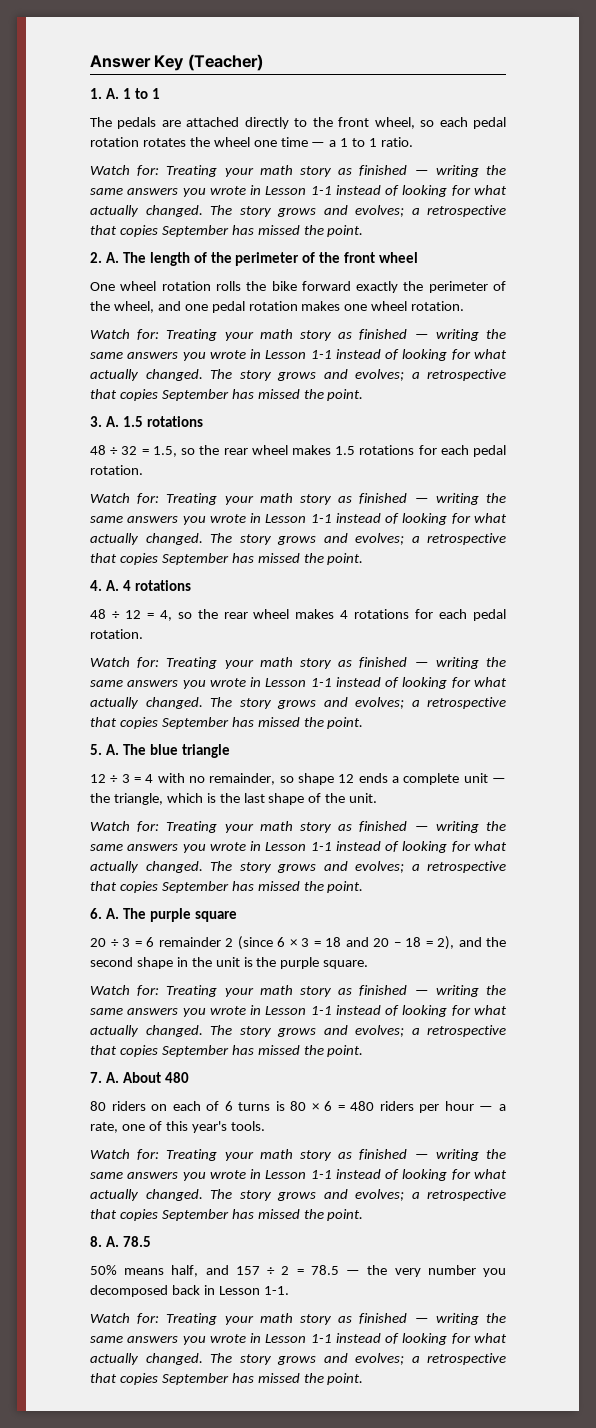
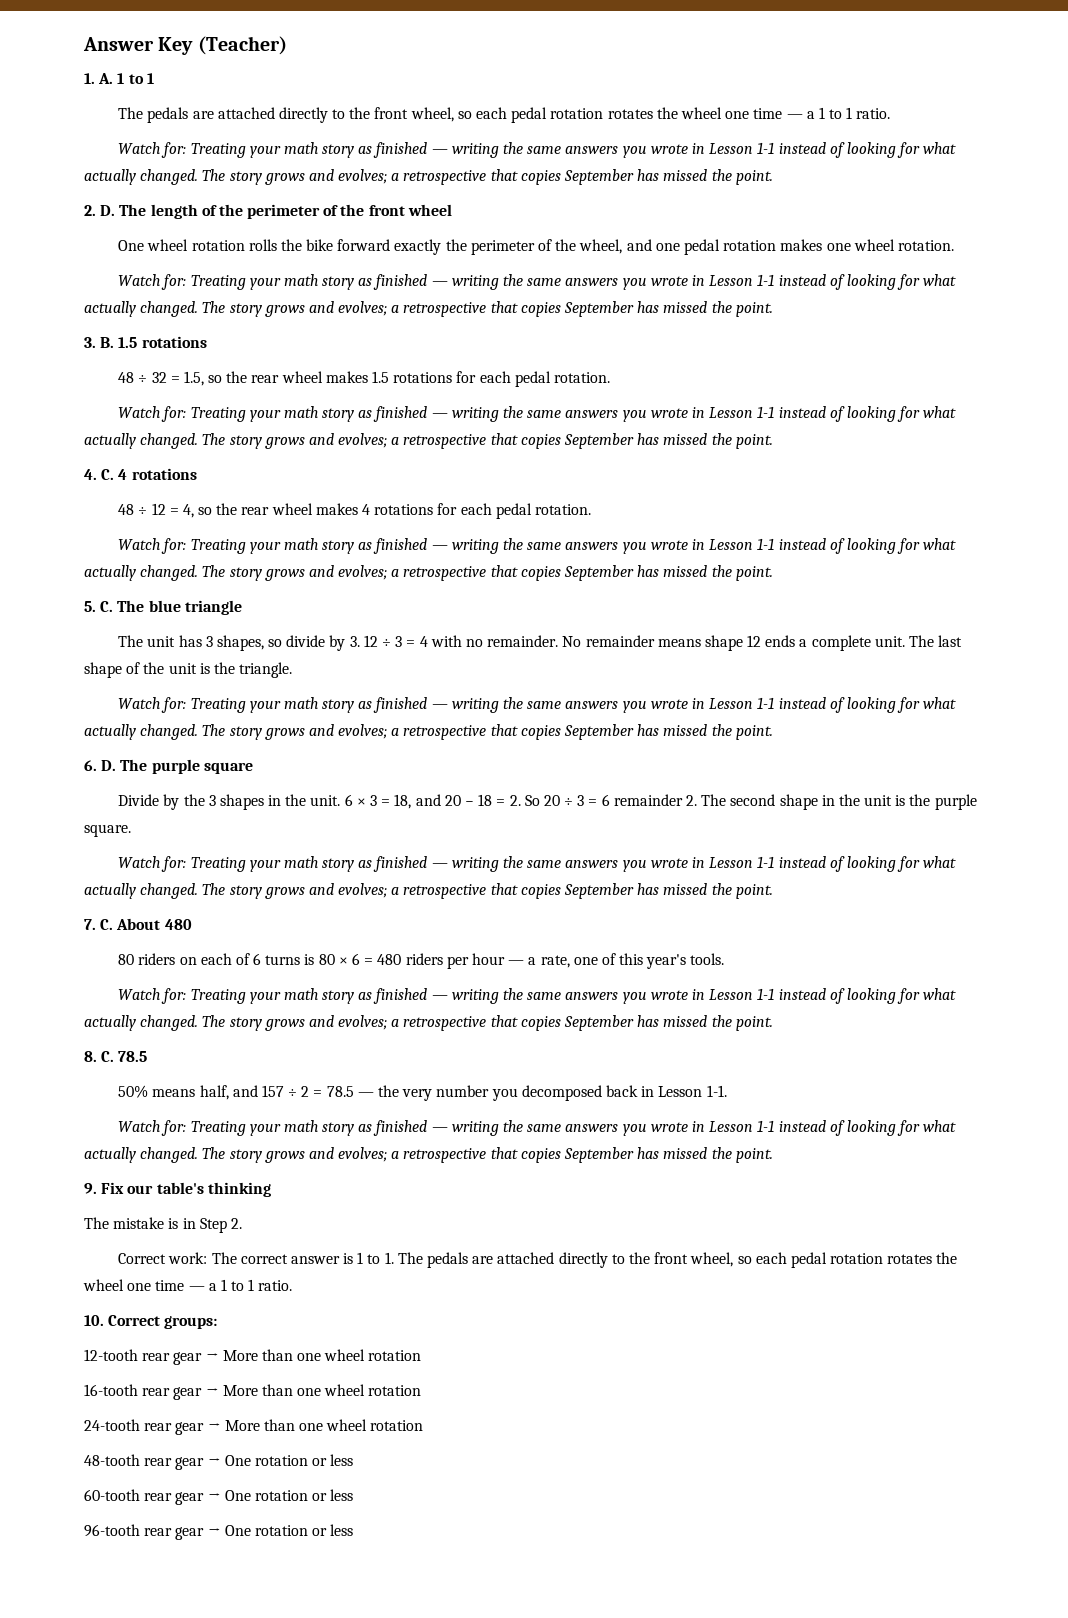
- 2. A. The length of the perimeter of the front wheel
+ 2. D. The length of the perimeter of the front wheel
- 3. A. 1.5 rotations
+ 3. B. 1.5 rotations
- 4. A. 4 rotations
+ 4. C. 4 rotations
- 5. A. The blue triangle
+ 5. C. The blue triangle
- 12 ÷ 3 = 4 with no remainder, so shape 12 ends a complete unit — the triangle, which is the last shape of the unit.
+ The unit has 3 shapes, so divide by 3. 12 ÷ 3 = 4 with no remainder. No remainder means shape 12 ends a complete unit. The last shape of the unit is the triangle.
- 6. A. The purple square
+ 6. D. The purple square
- 20 ÷ 3 = 6 remainder 2 (since 6 × 3 = 18 and 20 − 18 = 2), and the second shape in the unit is the purple square.
+ Divide by the 3 shapes in the unit. 6 × 3 = 18, and 20 − 18 = 2. So 20 ÷ 3 = 6 remainder 2. The second shape in the unit is the purple square.
- 7. A. About 480
+ 7. C. About 480
- 8. A. 78.5
+ 8. C. 78.5
+ 9. Fix our table's thinking
+ The mistake is in Step 2.
+ Correct work: The correct answer is 1 to 1. The pedals are attached directly to the front wheel, so each pedal rotation rotates the wheel one time — a 1 to 1 ratio.
+ 10. Correct groups:
+ 12-tooth rear gear → More than one wheel rotation
+ 16-tooth rear gear → More than one wheel rotation
+ 24-tooth rear gear → More than one wheel rotation
+ 48-tooth rear gear → One rotation or less
+ 60-tooth rear gear → One rotation or less
+ 96-tooth rear gear → One rotation or less

